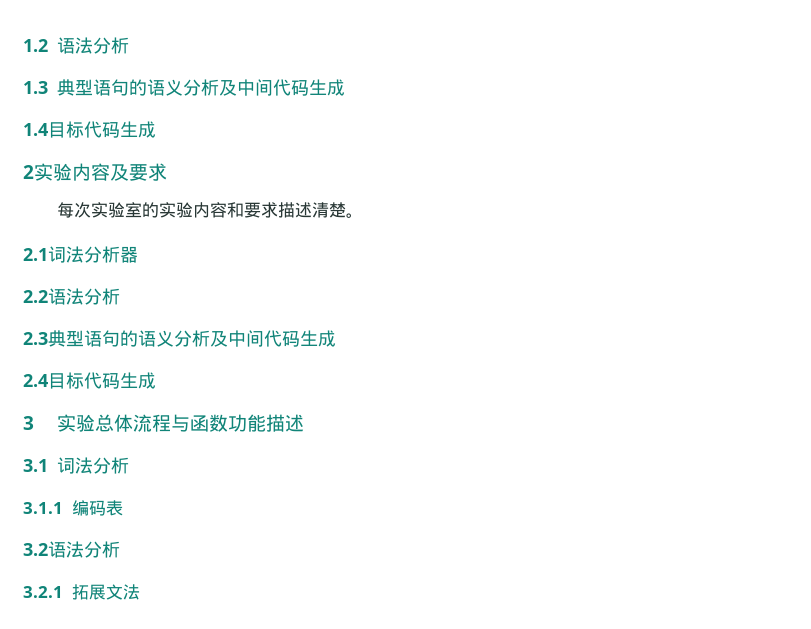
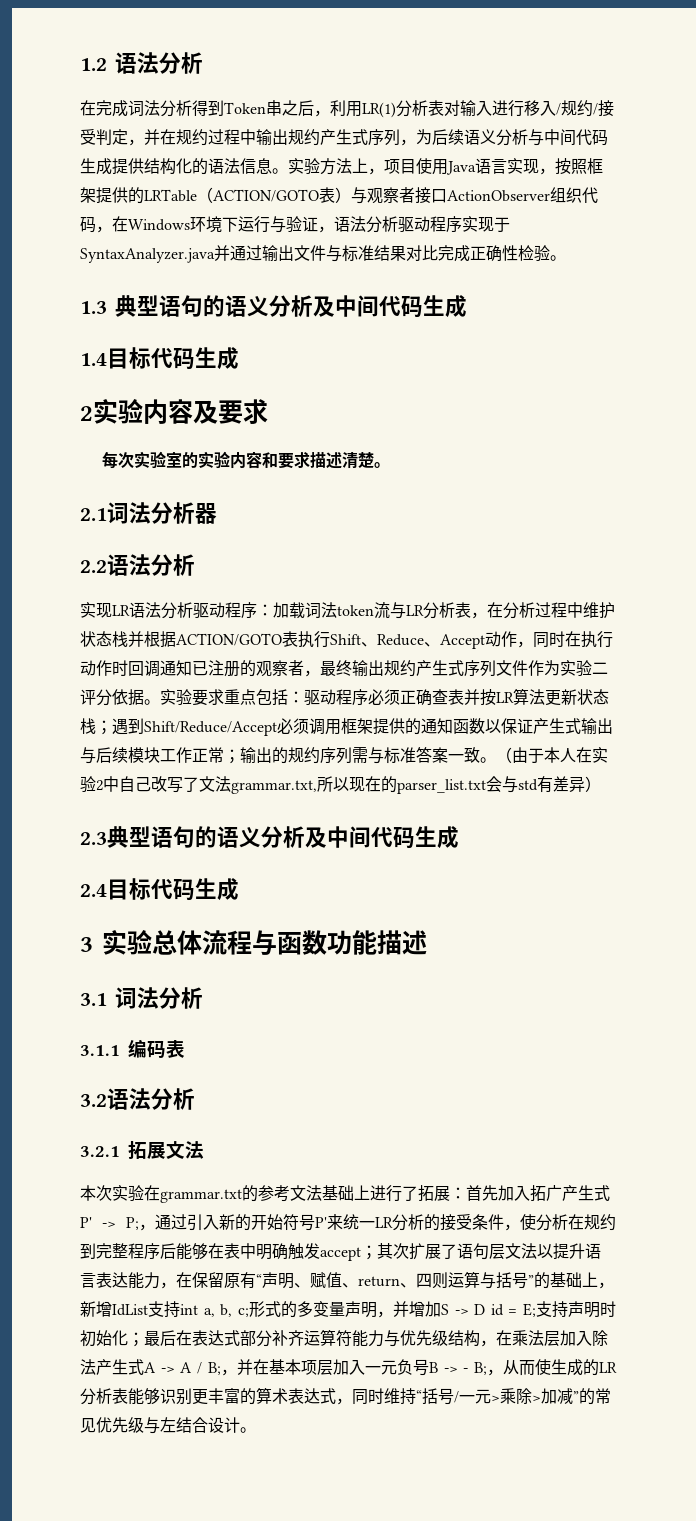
+ 在完成词法分析得到Token串之后，利用LR(1)分析表对输入进行移入/规约/接受判定，并在规约过程中输出规约产生式序列，为后续语义分析与中间代码生成提供结构化的语法信息。实验方法上，项目使用Java语言实现，按照框架提供的LRTable（ACTION/GOTO表）与观察者接口ActionObserver组织代码，在Windows环境下运行与验证，语法分析驱动程序实现于SyntaxAnalyzer.java并通过输出文件与标准结果对比完成正确性检验。
+ 实现LR语法分析驱动程序：加载词法token流与LR分析表，在分析过程中维护状态栈并根据ACTION/GOTO表执行Shift、Reduce、Accept动作，同时在执行动作时回调通知已注册的观察者，最终输出规约产生式序列文件作为实验二评分依据。实验要求重点包括：驱动程序必须正确查表并按LR算法更新状态栈；遇到Shift/Reduce/Accept必须调用框架提供的通知函数以保证产生式输出与后续模块工作正常；输出的规约序列需与标准答案一致。（由于本人在实验2中自己改写了文法grammar.txt,所以现在的parser_list.txt会与std有差异）
+ 本次实验在grammar.txt的参考文法基础上进行了拓展：首先加入拓广产生式P' -> P;，通过引入新的开始符号P'来统一LR分析的接受条件，使分析在规约到完整程序后能够在表中明确触发accept；其次扩展了语句层文法以提升语言表达能力，在保留原有“声明、赋值、return、四则运算与括号”的基础上，新增IdList支持int a, b, c;形式的多变量声明，并增加S -> D id = E;支持声明时初始化；最后在表达式部分补齐运算符能力与优先级结构，在乘法层加入除法产生式A -> A / B;，并在基本项层加入一元负号B -> - B;，从而使生成的LR分析表能够识别更丰富的算术表达式，同时维持“括号/一元>乘除>加减”的常见优先级与左结合设计。

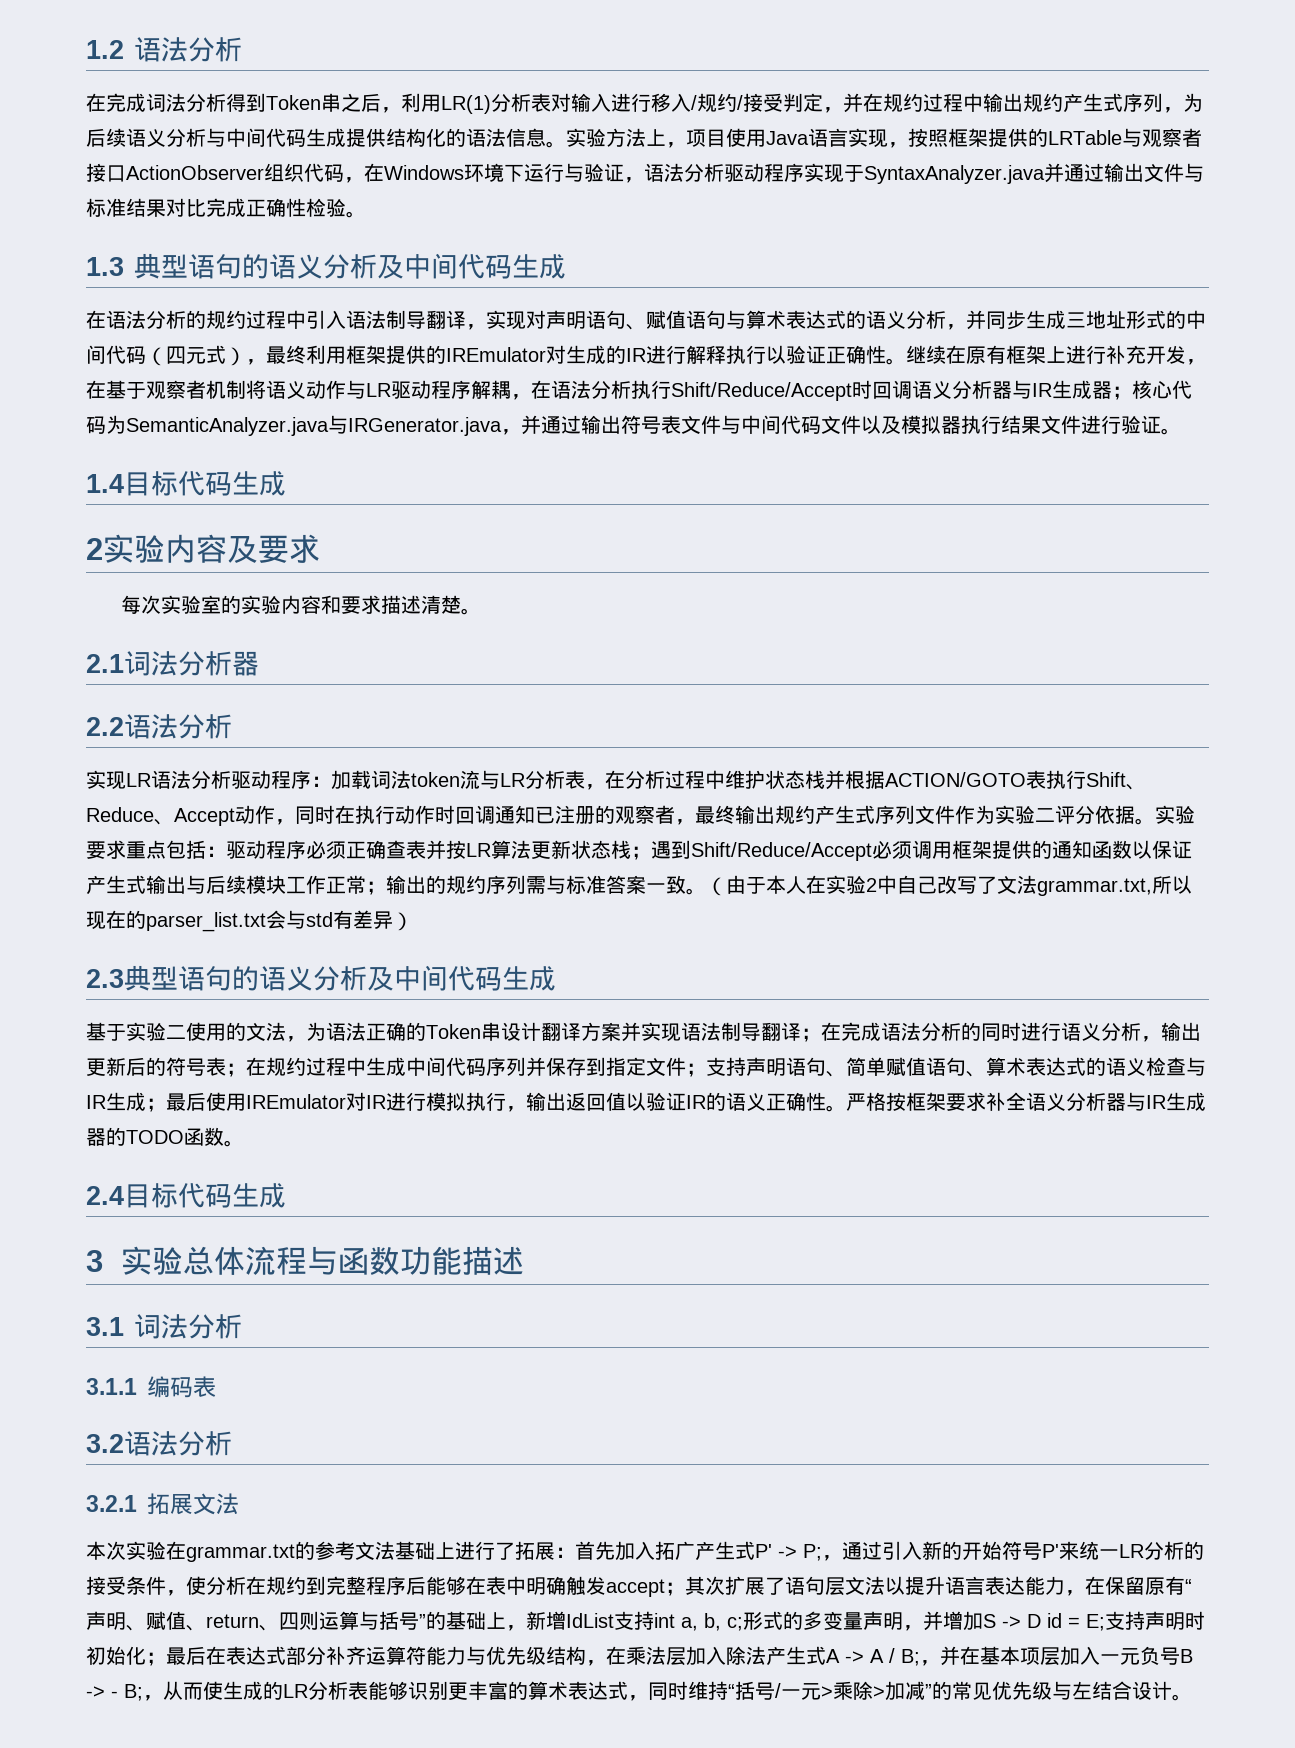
- 实验方法上，项目使用Java语言实现，按照框架提供的LRTable（ACTION/GOTO表）与观察者接口ActionObserver组织代码，在Windows环境下运行与验证，语法分析驱动程序实现于SyntaxAnalyzer.java并通过输出文件与标准结果对比完成正确性检验。
+ 实验方法上，项目使用Java语言实现，按照框架提供的LRTable与观察者接口ActionObserver组织代码，在Windows环境下运行与验证，语法分析驱动程序实现于SyntaxAnalyzer.java并通过输出文件与标准结果对比完成正确性检验。
+ 在语法分析的规约过程中引入语法制导翻译，实现对声明语句、赋值语句与算术表达式的语义分析，并同步生成三地址形式的中间代码（四元式），最终利用框架提供的IREmulator对生成的IR进行解释执行以验证正确性。继续在原有框架上进行补充开发，在基于观察者机制将语义动作与LR驱动程序解耦，在语法分析执行Shift/Reduce/Accept时回调语义分析器与IR生成器；核心代码为SemanticAnalyzer.java与IRGenerator.java，并通过输出符号表文件与中间代码文件以及模拟器执行结果文件进行验证。
+ 基于实验二使用的文法，为语法正确的Token串设计翻译方案并实现语法制导翻译；在完成语法分析的同时进行语义分析，输出更新后的符号表；在规约过程中生成中间代码序列并保存到指定文件；支持声明语句、简单赋值语句、算术表达式的语义检查与IR生成；最后使用IREmulator对IR进行模拟执行，输出返回值以验证IR的语义正确性。严格按框架要求补全语义分析器与IR生成器的TODO函数。

